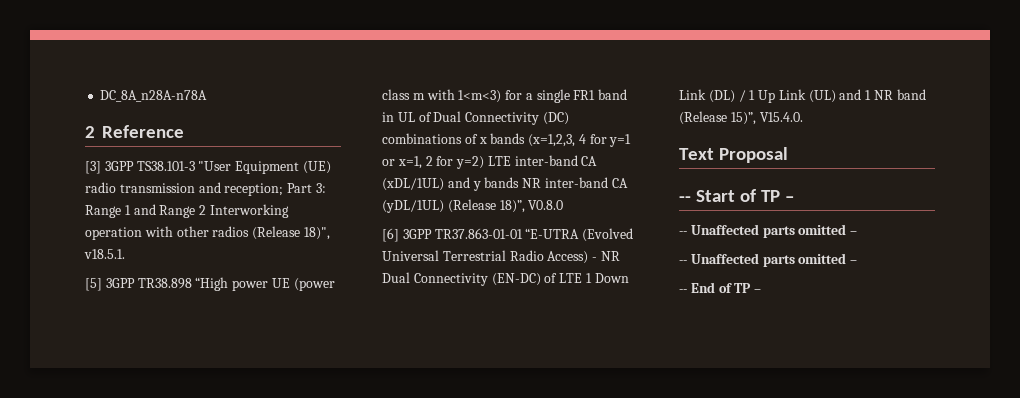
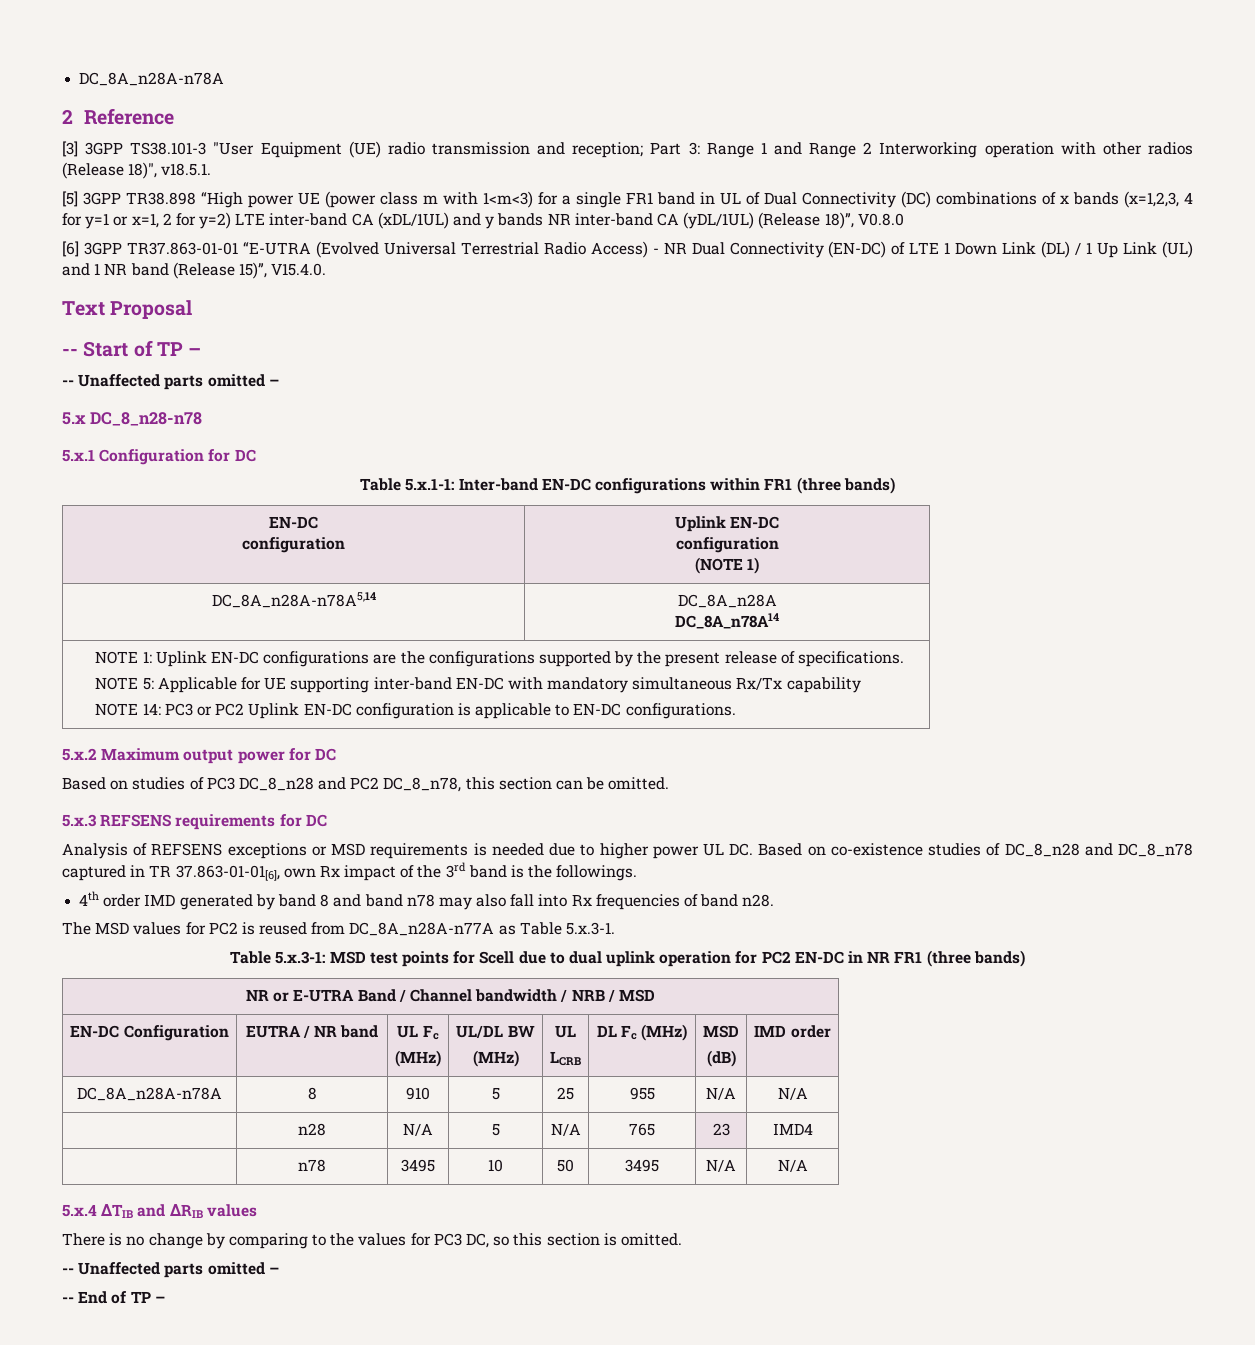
+ 5.x DC_8_n28-n78
+ 5.x.1 Configuration for DC
+ Table 5.x.1-1: Inter-band EN-DC configurations within FR1 (three bands)
+ EN-DC
+ configuration | Uplink EN-DC
+ configuration
+ (NOTE 1)
+ DC_8A_n28A-n78A5,14 | DC_8A_n28A
+ DC_8A_n78A14
+ NOTE 1: Uplink EN-DC configurations are the configurations supported by the present release of specifications.
+ NOTE 5: Applicable for UE supporting inter-band EN-DC with mandatory simultaneous Rx/Tx capability
+ NOTE 14: PC3 or PC2 Uplink EN-DC configuration is applicable to EN-DC configurations.
+ 5.x.2 Maximum output power for DC
+ Based on studies of PC3 DC_8_n28 and PC2 DC_8_n78, this section can be omitted.
+ 5.x.3 REFSENS requirements for DC
+ Analysis of REFSENS exceptions or MSD requirements is needed due to higher power UL DC. Based on co-existence studies of DC_8_n28 and DC_8_n78 captured in TR 37.863-01-01[6], own Rx impact of the 3rd band is the followings.
+ 4th order IMD generated by band 8 and band n78 may also fall into Rx frequencies of band n28.
+ The MSD values for PC2 is reused from DC_8A_n28A-n77A as Table 5.x.3-1.
+ Table 5.x.3-1: MSD test points for Scell due to dual uplink operation for PC2 EN-DC in NR FR1 (three bands)
+ NR or E-UTRA Band / Channel bandwidth / NRB / MSD
+ EN-DC Configuration | EUTRA / NR band | UL Fc
+ (MHz) | UL/DL BW
+ (MHz) | UL
+ LCRB | DL Fc (MHz) | MSD
+ (dB) | IMD order
+ DC_8A_n28A-n78A | 8 | 910 | 5 | 25 | 955 | N/A | N/A
+ | n28 | N/A | 5 | N/A | 765 | 23 | IMD4
+ | n78 | 3495 | 10 | 50 | 3495 | N/A | N/A
+ 5.x.4 ∆TIB and ∆RIB values
+ There is no change by comparing to the values for PC3 DC, so this section is omitted.

